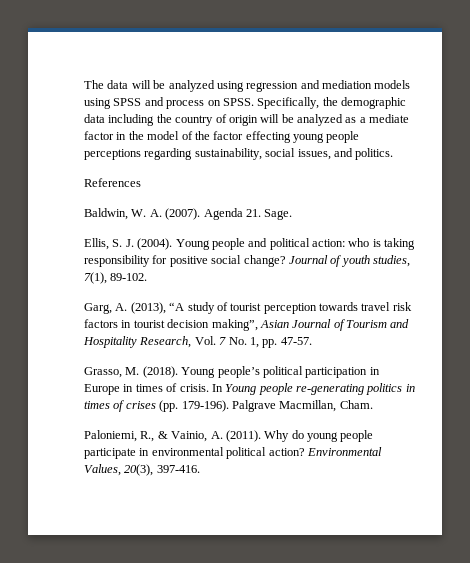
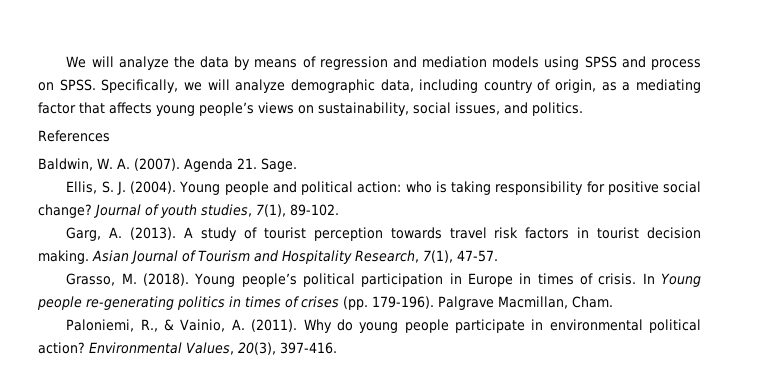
- The data will be analyzed using regression and mediation models using SPSS and process on SPSS.
+ We will analyze the data by means of regression and mediation models using SPSS and process on SPSS.
- Specifically, the demographic data including the country of origin will be analyzed as a mediate factor in the model of the factor effecting young people perceptions regarding sustainability, social issues, and politics.
+ Specifically, we will analyze demographic data, including country of origin, as a mediating factor that affects young people’s views on sustainability, social issues, and politics.
- Garg, A. (2013), “A study of tourist perception towards travel risk factors in tourist decision making”, Asian Journal of Tourism and Hospitality Research, Vol. 7 No. 1, pp. 47-57.
+ Garg, A. (2013). A study of tourist perception towards travel risk factors in tourist decision making. Asian Journal of Tourism and Hospitality Research, 7(1), 47-57.

